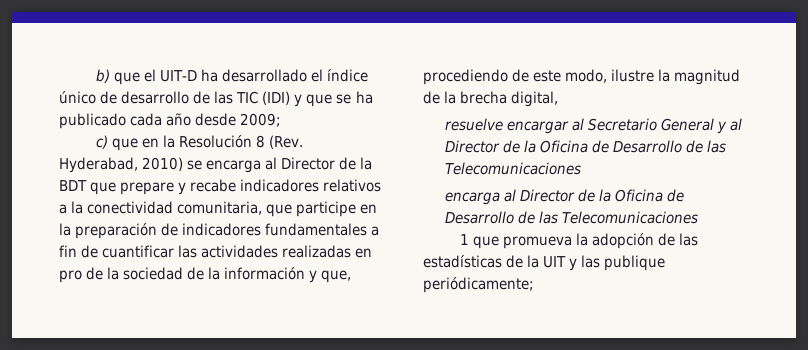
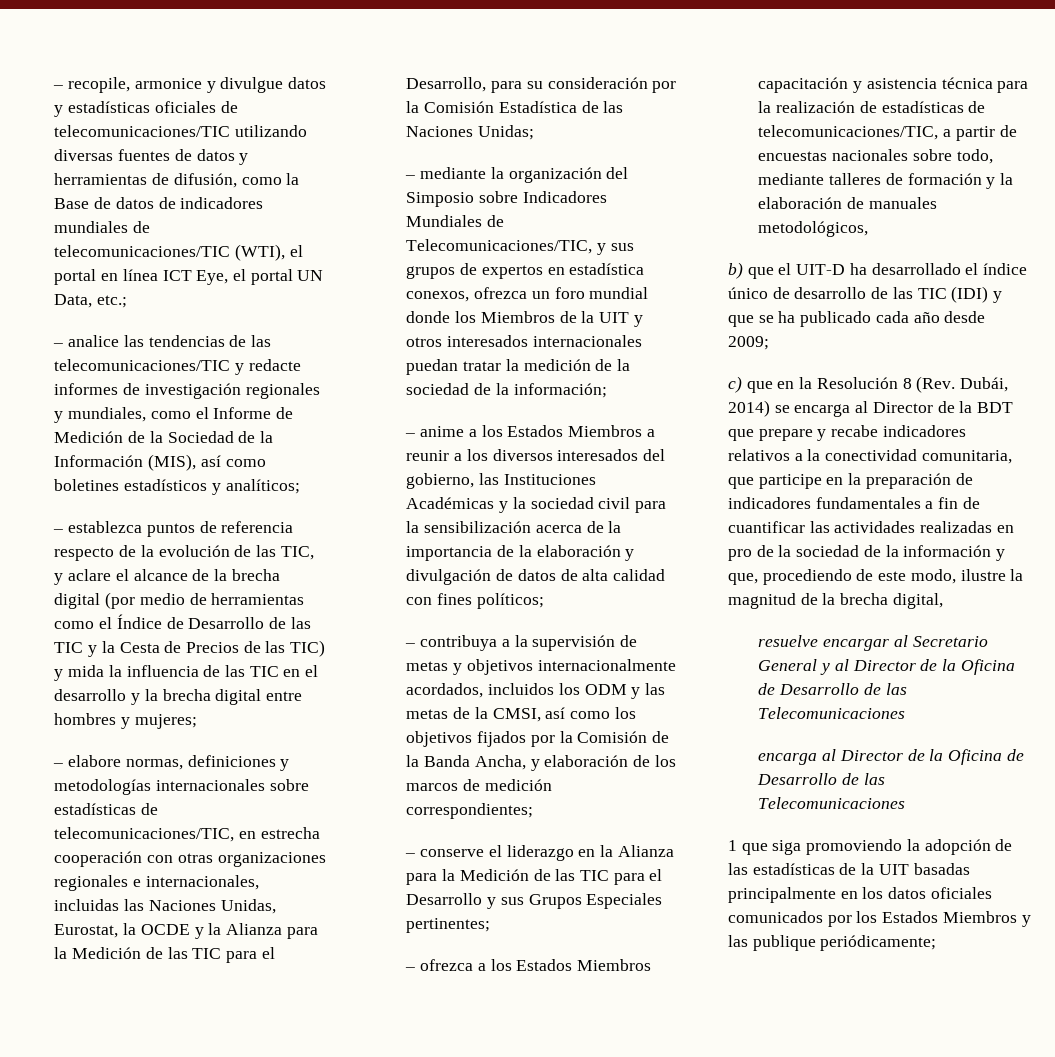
+ – recopile, armonice y divulgue datos y estadísticas oficiales de telecomunicaciones/TIC utilizando diversas fuentes de datos y herramientas de difusión, como la Base de datos de indicadores mundiales de telecomunicaciones/TIC (WTI), el portal en línea ICT Eye, el portal UN Data, etc.;
+ – analice las tendencias de las telecomunicaciones/TIC y redacte informes de investigación regionales y mundiales, como el Informe de Medición de la Sociedad de la Información (MIS), así como boletines estadísticos y analíticos;
+ – establezca puntos de referencia respecto de la evolución de las TIC, y aclare el alcance de la brecha digital (por medio de herramientas como el Índice de Desarrollo de las TIC y la Cesta de Precios de las TIC) y mida la influencia de las TIC en el desarrollo y la brecha digital entre hombres y mujeres;
+ – elabore normas, definiciones y metodologías internacionales sobre estadísticas de telecomunicaciones/TIC, en estrecha cooperación con otras organizaciones regionales e internacionales, incluidas las Naciones Unidas, Eurostat, la OCDE y la Alianza para la Medición de las TIC para el Desarrollo, para su consideración por la Comisión Estadística de las Naciones Unidas;
+ – mediante la organización del Simposio sobre Indicadores Mundiales de Telecomunicaciones/TIC, y sus grupos de expertos en estadística conexos, ofrezca un foro mundial donde los Miembros de la UIT y otros interesados internacionales puedan tratar la medición de la sociedad de la información;
+ – anime a los Estados Miembros a reunir a los diversos interesados del gobierno, las Instituciones Académicas y la sociedad civil para la sensibilización acerca de la importancia de la elaboración y divulgación de datos de alta calidad con fines políticos;
+ – contribuya a la supervisión de metas y objetivos internacionalmente acordados, incluidos los ODM y las metas de la CMSI, así como los objetivos fijados por la Comisión de la Banda Ancha, y elaboración de los marcos de medición correspondientes;
+ – conserve el liderazgo en la Alianza para la Medición de las TIC para el Desarrollo y sus Grupos Especiales pertinentes;
+ – ofrezca a los Estados Miembros capacitación y asistencia técnica para la realización de estadísticas de telecomunicaciones/TIC, a partir de encuestas nacionales sobre todo, mediante talleres de formación y la elaboración de manuales metodológicos,
- c) que en la Resolución 8 (Rev. Hyderabad, 2010) se encarga al Director de la BDT que prepare y recabe indicadores relativos a la conectividad comunitaria, que participe en la preparación de indicadores fundamentales a fin de cuantificar las actividades realizadas en pro de la sociedad de la información y que, procediendo de este modo, ilustre la magnitud de la brecha digital,
+ c) que en la Resolución 8 (Rev. Dubái, 2014) se encarga al Director de la BDT que prepare y recabe indicadores relativos a la conectividad comunitaria, que participe en la preparación de indicadores fundamentales a fin de cuantificar las actividades realizadas en pro de la sociedad de la información y que, procediendo de este modo, ilustre la magnitud de la brecha digital,
- 1 que promueva la adopción de las estadísticas de la UIT y las publique periódicamente;
+ 1 que siga promoviendo la adopción de las estadísticas de la UIT basadas principalmente en los datos oficiales comunicados por los Estados Miembros y las publique periódicamente;

